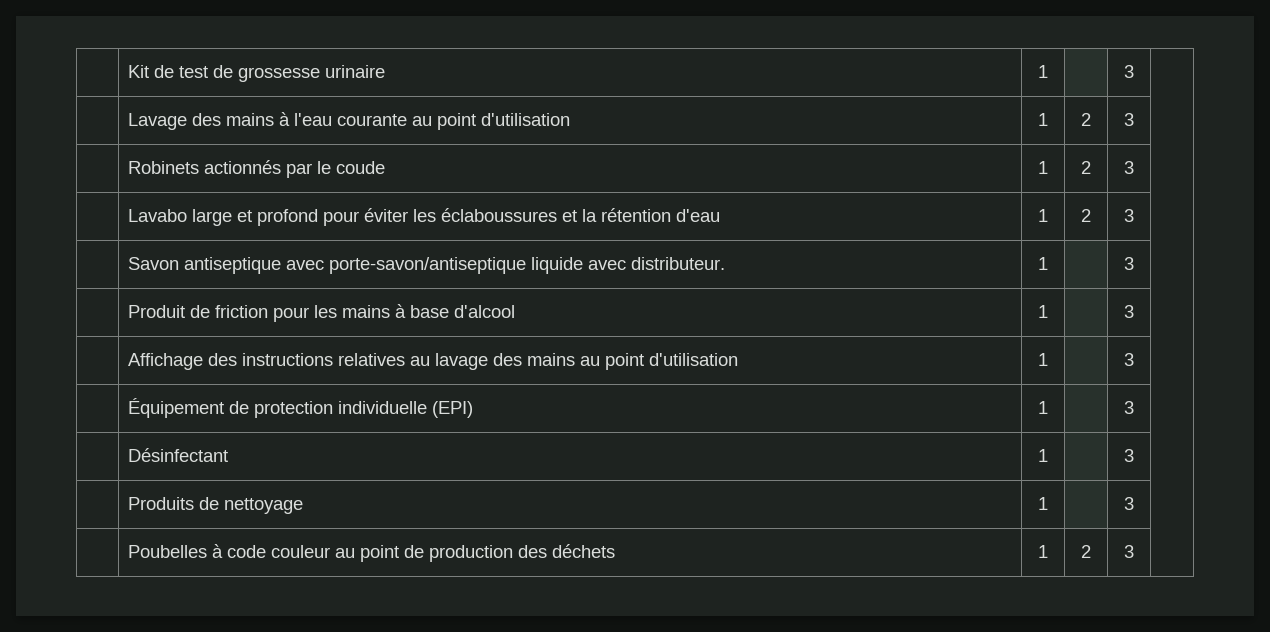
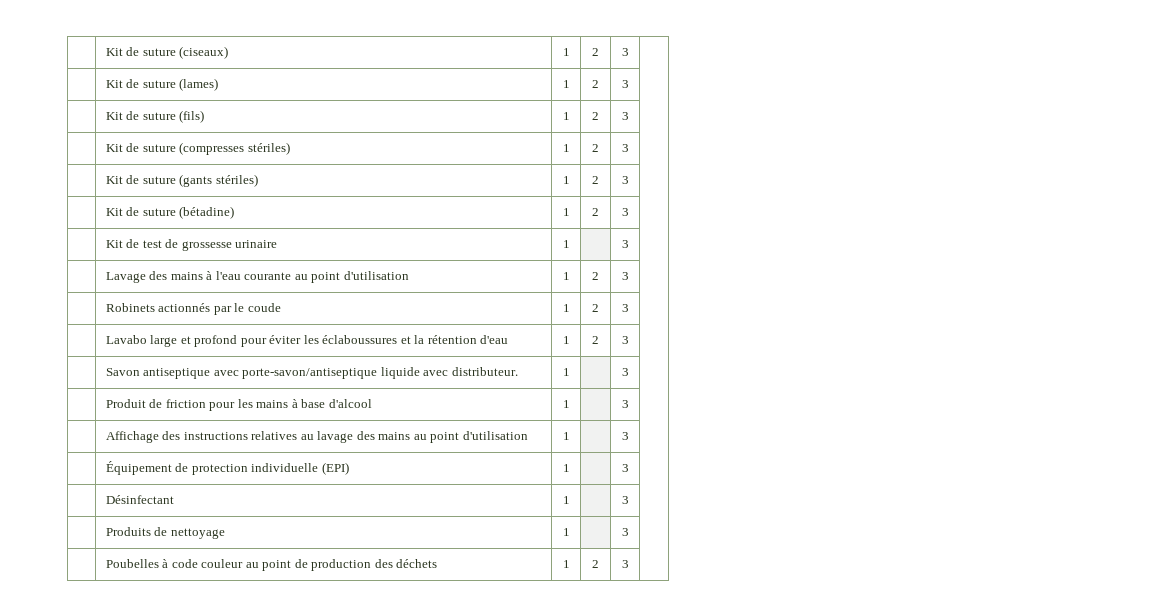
+ | Kit de suture (ciseaux) | 1 | 2 | 3 |
+ | Kit de suture (lames) | 1 | 2 | 3 |
+ | Kit de suture (fils) | 1 | 2 | 3 |
+ | Kit de suture (compresses stériles) | 1 | 2 | 3 |
+ | Kit de suture (gants stériles) | 1 | 2 | 3 |
+ | Kit de suture (bétadine) | 1 | 2 | 3 |

